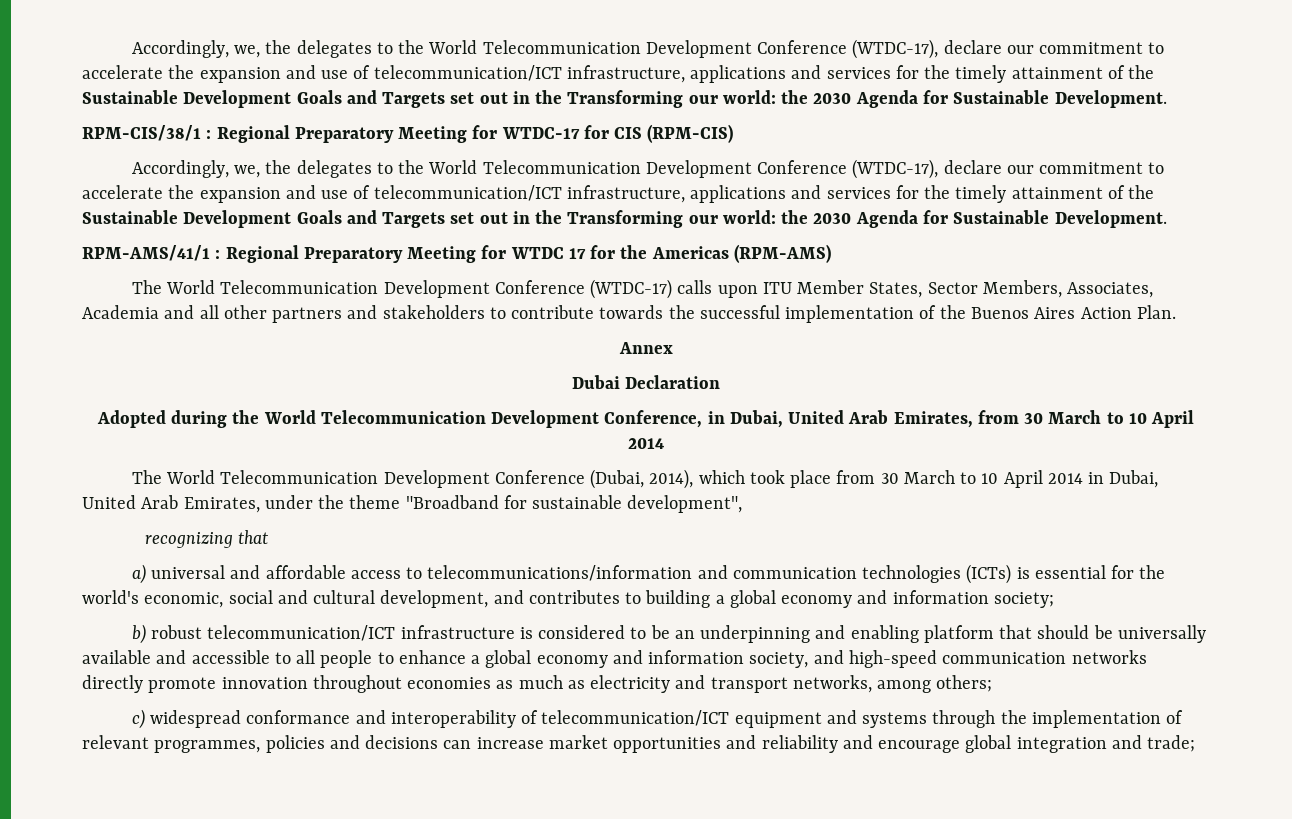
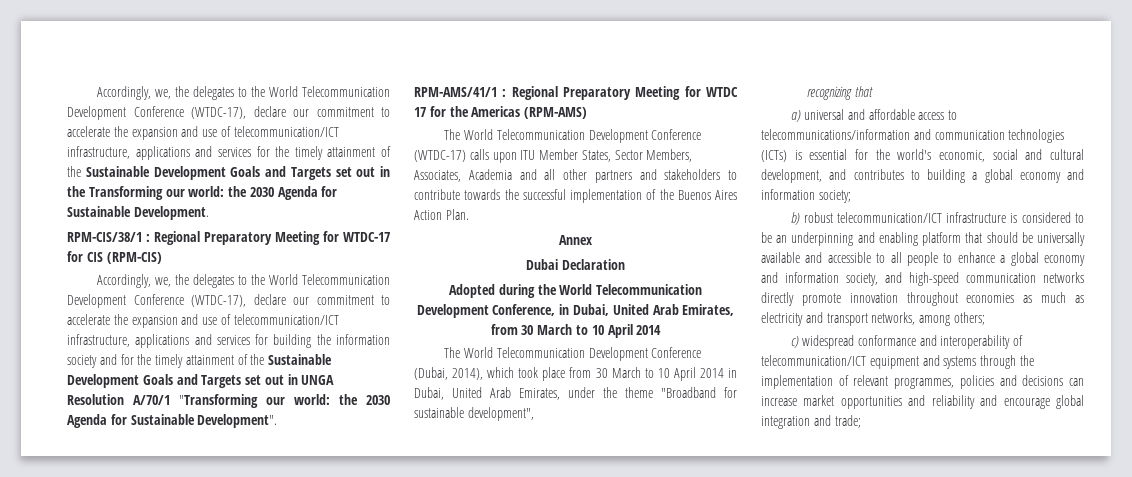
  RPM-CIS/38/1 : Regional Preparatory Meeting for WTDC-17 for CIS (RPM-CIS)
- Accordingly, we, the delegates to the World Telecommunication Development Conference (WTDC-17), declare our commitment to accelerate the expansion and use of telecommunication/ICT infrastructure, applications and services for the timely attainment of the Sustainable Development Goals and Targets set out in the Transforming our world: the 2030 Agenda for Sustainable Development.
+ Accordingly, we, the delegates to the World Telecommunication Development Conference (WTDC-17), declare our commitment to accelerate the expansion and use of telecommunication/ICT infrastructure, applications and services for building the information society and for the timely attainment of the Sustainable Development Goals and Targets set out in UNGA Resolution A/70/1 "Transforming our world: the 2030 Agenda for Sustainable Development".

